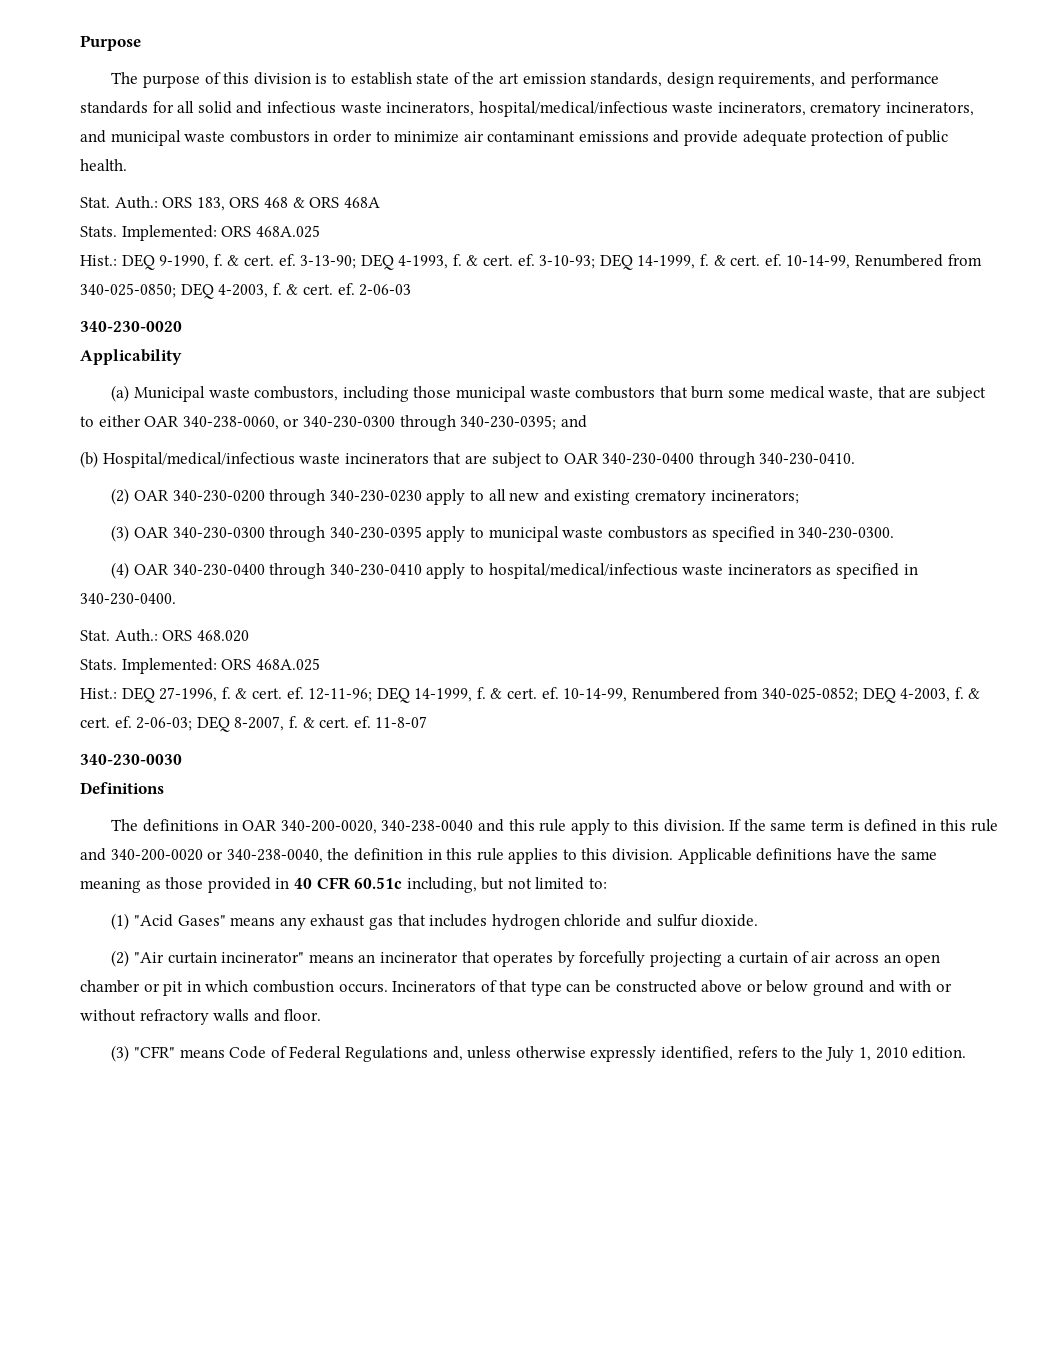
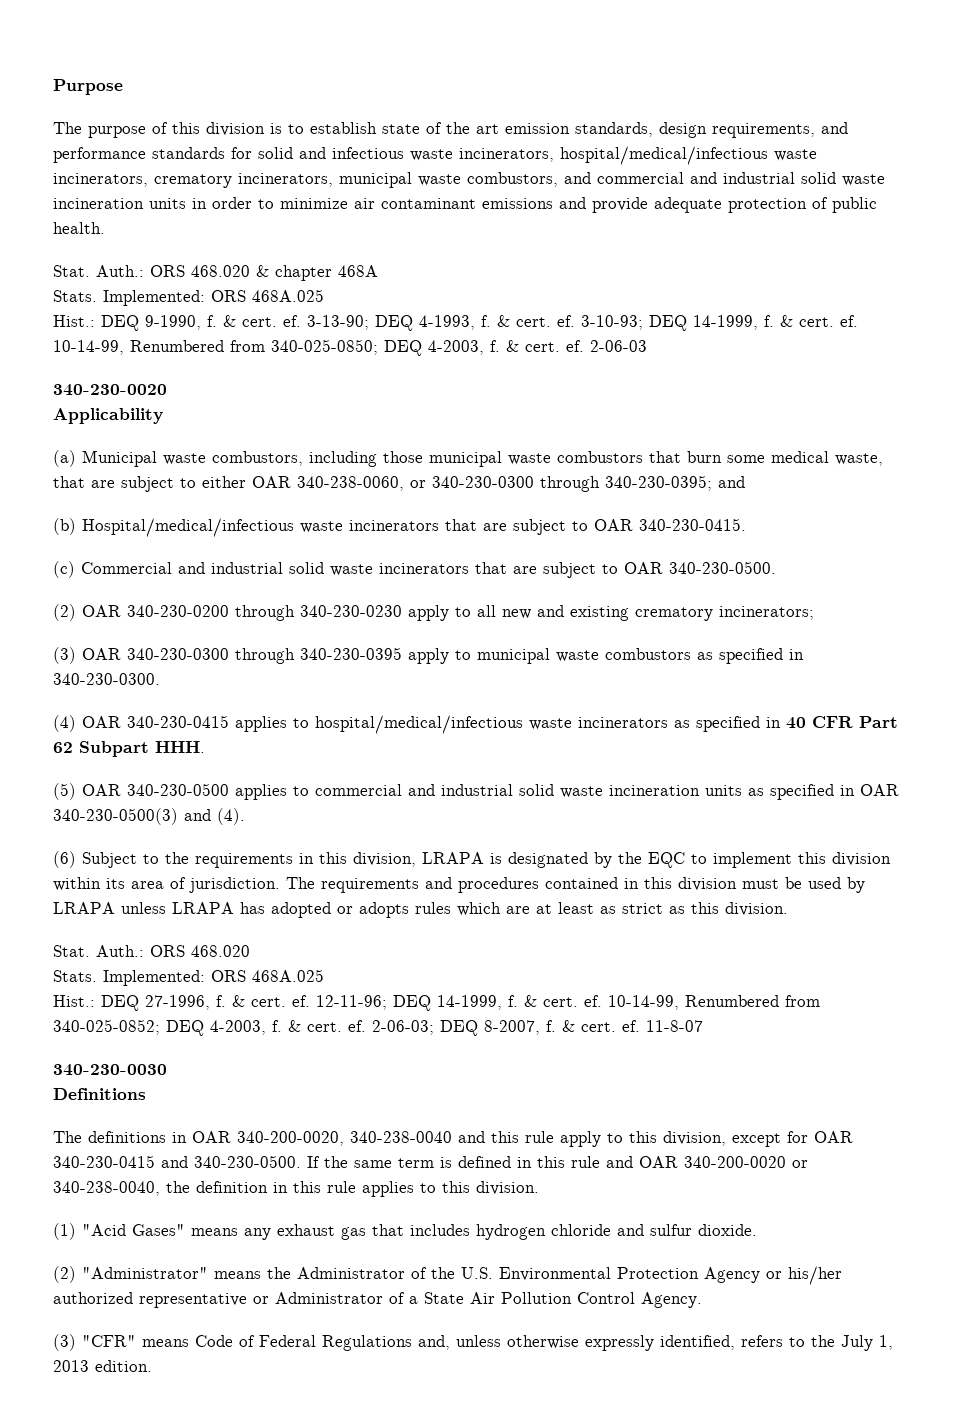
- The purpose of this division is to establish state of the art emission standards, design requirements, and performance standards for all solid and infectious waste incinerators, hospital/medical/infectious waste incinerators, crematory incinerators, and municipal waste combustors in order to minimize air contaminant emissions and provide adequate protection of public health.
+ The purpose of this division is to establish state of the art emission standards, design requirements, and performance standards for solid and infectious waste incinerators, hospital/medical/infectious waste incinerators, crematory incinerators, municipal waste combustors, and commercial and industrial solid waste incineration units in order to minimize air contaminant emissions and provide adequate protection of public health.
- Auth.: ORS 183, ORS 468 & ORS 468A
+ Auth.: ORS 468.020 & chapter 468A
- (b) Hospital/medical/infectious waste incinerators that are subject to OAR 340-230-0400 through 340-230-0410.
+ (b) Hospital/medical/infectious waste incinerators that are subject to OAR 340-230-0415.
+ (c) Commercial and industrial solid waste incinerators that are subject to OAR 340-230-0500.
- (4) OAR 340-230-0400 through 340-230-0410 apply to hospital/medical/infectious waste incinerators as specified in 340-230-0400.
+ (4) OAR 340-230-0415 applies to hospital/medical/infectious waste incinerators as specified in 40 CFR Part 62 Subpart HHH.
+ (5) OAR 340-230-0500 applies to commercial and industrial solid waste incineration units as specified in OAR 340-230-0500(3) and (4).
+ (6) Subject to the requirements in this division, LRAPA is designated by the EQC to implement this division within its area of jurisdiction. The requirements and procedures contained in this division must be used by LRAPA unless LRAPA has adopted or adopts rules which are at least as strict as this division.
- The definitions in OAR 340-200-0020, 340-238-0040 and this rule apply to this division.
+ The definitions in OAR 340-200-0020, 340-238-0040 and this rule apply to this division, except for OAR 340-230-0415 and 340-230-0500.
- If the same term is defined in this rule and 340-200-0020 or 340-238-0040, the definition in this rule applies to this division. Applicable definitions have the same meaning as those provided in 40 CFR 60.51c including, but not limited to:
+ If the same term is defined in this rule and OAR 340-200-0020 or 340-238-0040, the definition in this rule applies to this division.
- (2) "Air curtain incinerator" means an incinerator that operates by forcefully projecting a curtain of air across an open chamber or pit in which combustion occurs. Incinerators of that type can be constructed above or below ground and with or without refractory walls and floor.
+ (2) "Administrator" means the Administrator of the U.S. Environmental Protection Agency or his/her authorized representative or Administrator of a State Air Pollution Control Agency.
- (3) "CFR" means Code of Federal Regulations and, unless otherwise expressly identified, refers to the July 1, 2010 edition.
+ (3) "CFR" means Code of Federal Regulations and, unless otherwise expressly identified, refers to the July 1, 2013 edition.

